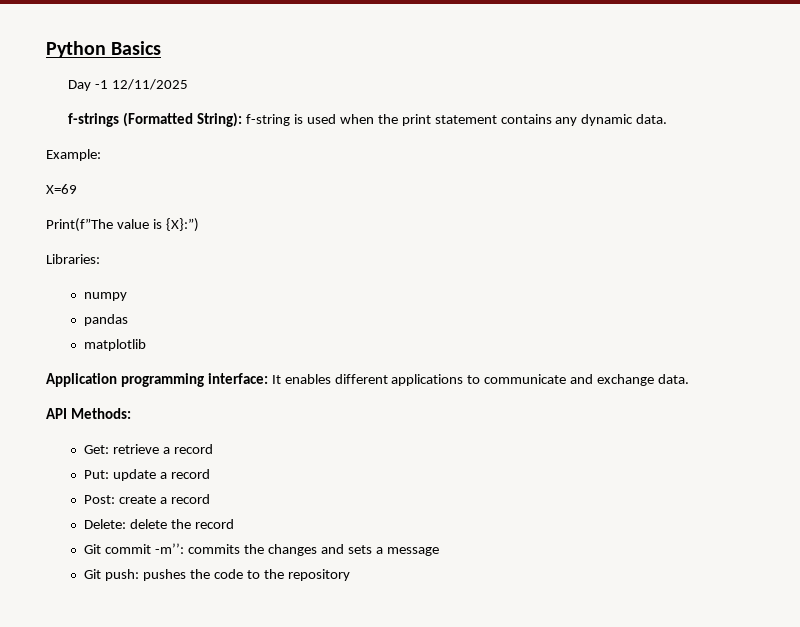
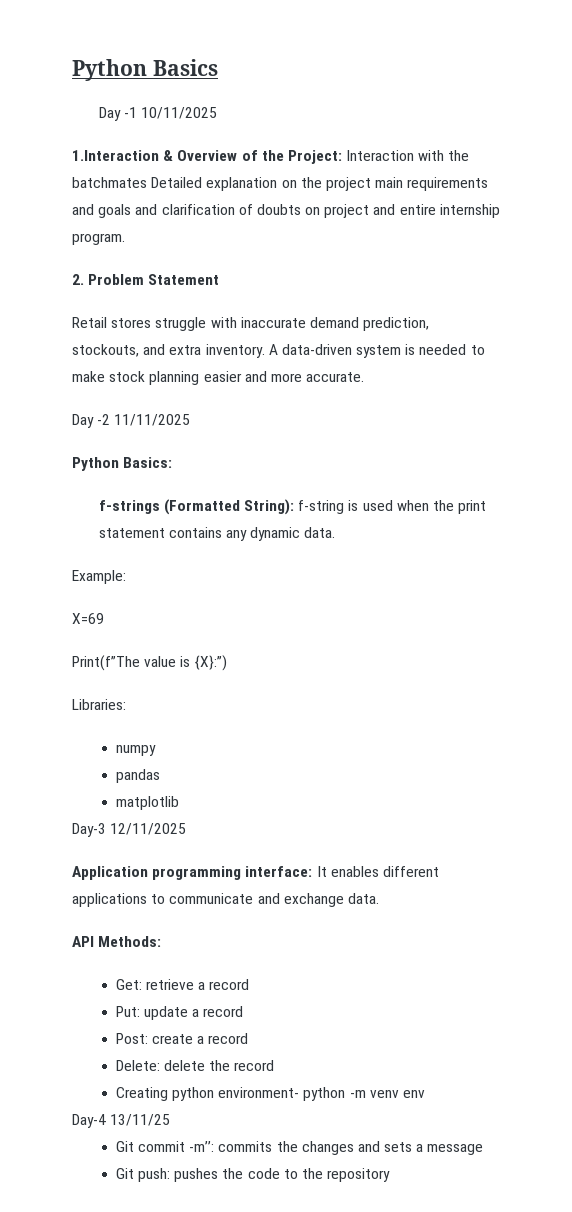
- Day -1 12/11/2025
+ Day -1 10/11/2025
+ 1.Interaction & Overview of the Project: Interaction with the batchmates Detailed explanation on the project main requirements and goals and clarification of doubts on project and entire internship program.
+ 2. Problem Statement
+ Retail stores struggle with inaccurate demand prediction, stockouts, and extra inventory. A data-driven system is needed to make stock planning easier and more accurate.
+ Day -2 11/11/2025
+ Python Basics:
+ Day-3 12/11/2025
+ Creating python environment- python -m venv env
+ Day-4 13/11/25

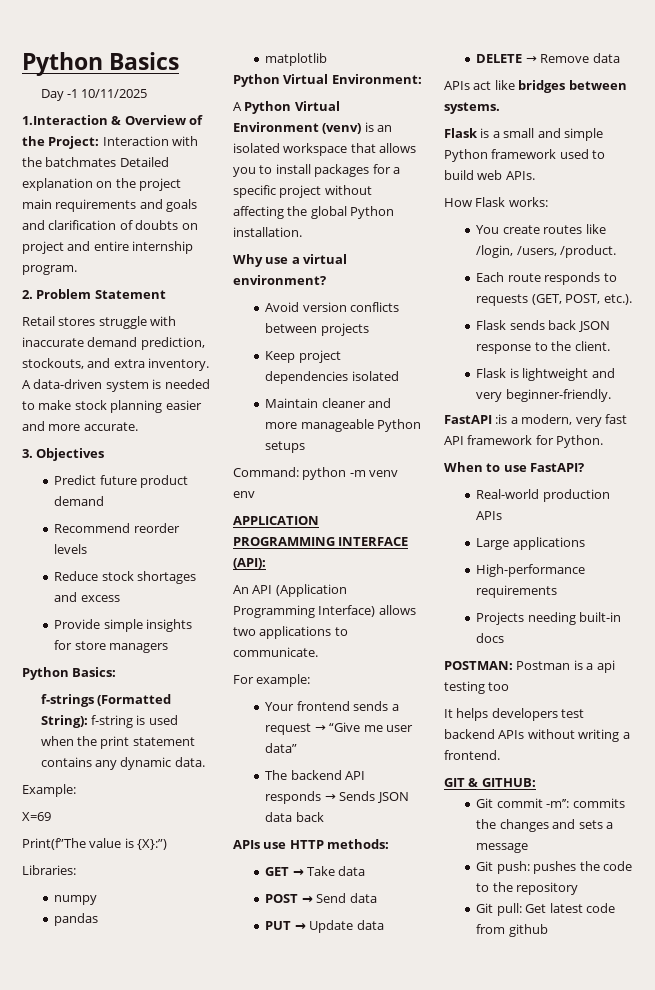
- Day -2 11/11/2025
+ 3. Objectives
+ Predict future product demand
+ Recommend reorder levels
+ Reduce stock shortages and excess
+ Provide simple insights for store managers
- Day-3 12/11/2025
- Application programming interface: It enables different applications to communicate and exchange data.
- API Methods:
- Get: retrieve a record
- Put: update a record
- Post: create a record
- Delete: delete the record
- Creating python environment- python -m venv env
- Day-4 13/11/25
+ Python Virtual Environment:
+ A Python Virtual Environment (venv) is an isolated workspace that allows you to install packages for a specific project without affecting the global Python installation.
+ Why use a virtual environment?
+ Avoid version conflicts between projects
+ Keep project dependencies isolated
+ Maintain cleaner and more manageable Python setups
+ Command: python -m venv env
+ APPLICATION PROGRAMMING INTERFACE (API):
+ An API (Application Programming Interface) allows two applications to communicate.
+ For example:
+ Your frontend sends a request → “Give me user data”
+ The backend API responds → Sends JSON data back
+ APIs use HTTP methods:
+ GET → Take data
+ POST → Send data
+ PUT → Update data
+ DELETE → Remove data
+ APIs act like bridges between systems.
+ Flask is a small and simple Python framework used to build web APIs.
+ How Flask works:
+ You create routes like /login, /users, /product.
+ Each route responds to requests (GET, POST, etc.).
+ Flask sends back JSON response to the client.
+ Flask is lightweight and very beginner-friendly.
+ FastAPI :is a modern, very fast API framework for Python.
+ When to use FastAPI?
+ Real-world production APIs
+ Large applications
+ High-performance requirements
+ Projects needing built-in docs
+ POSTMAN: Postman is a api testing too
+ It helps developers test backend APIs without writing a frontend.
+ GIT & GITHUB:
+ Git pull: Get latest code from github

